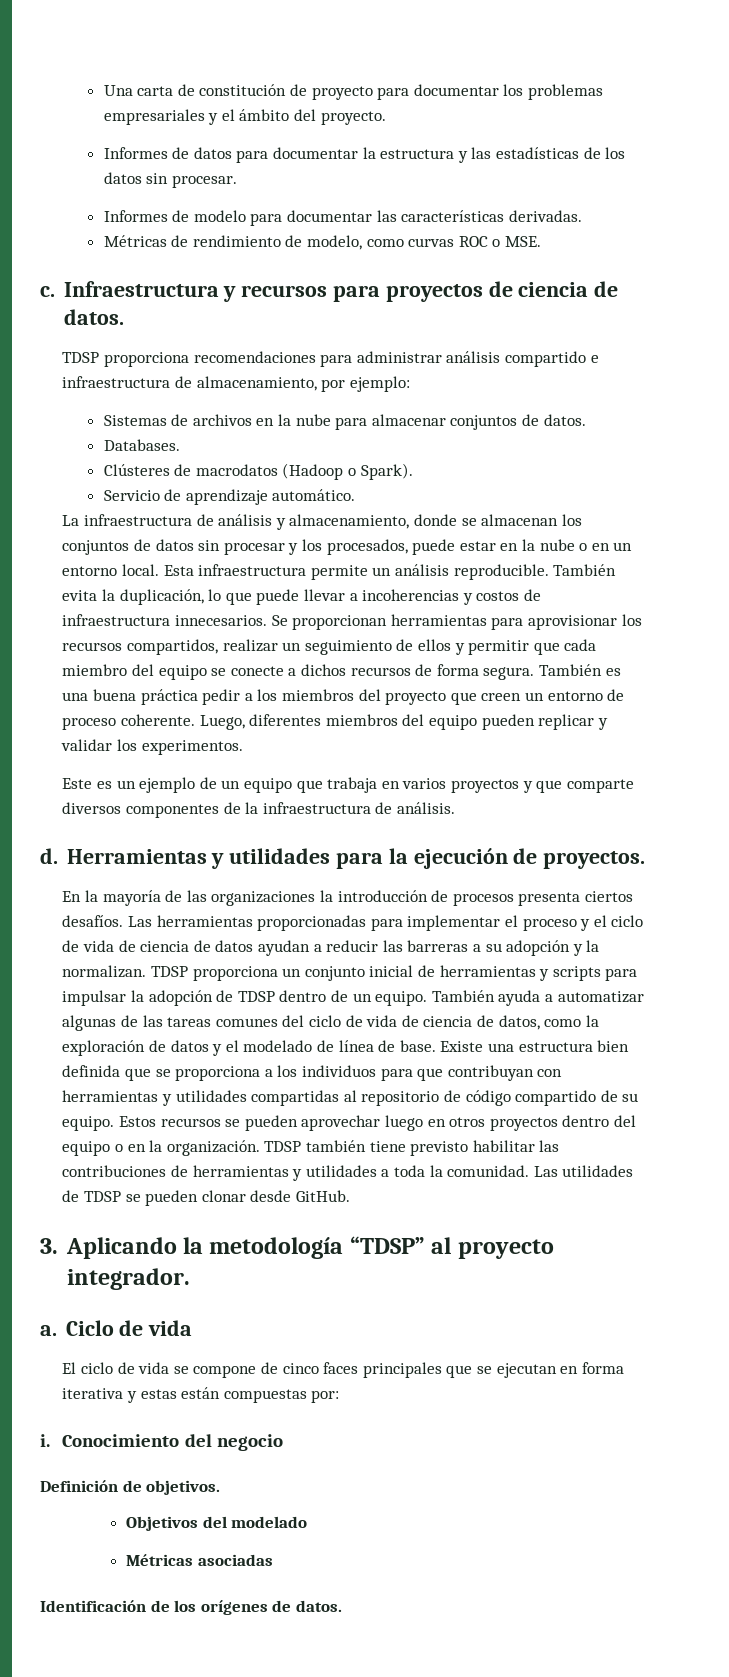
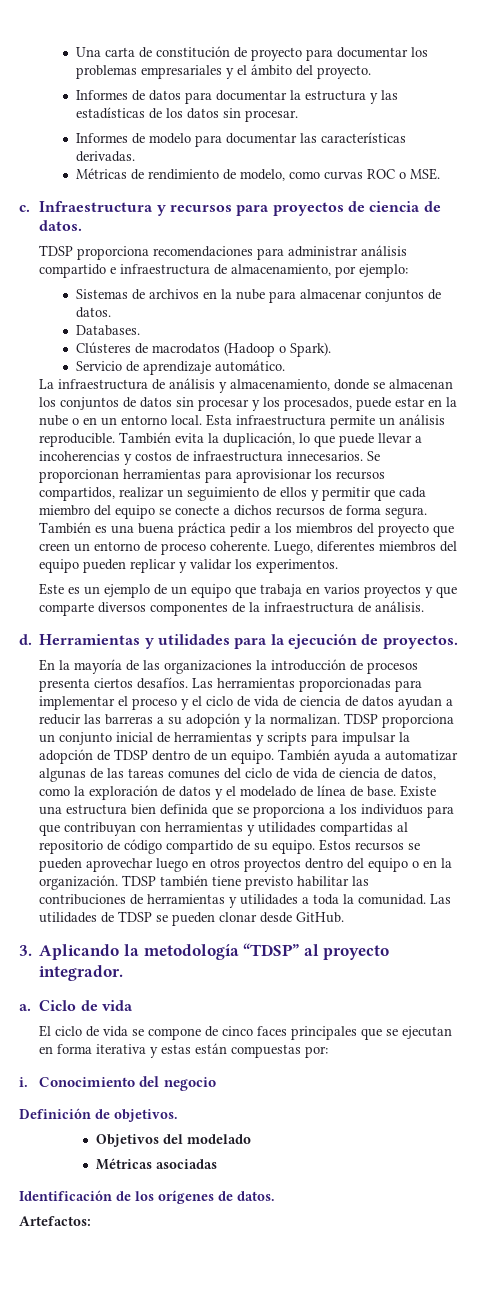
+ Artefactos:

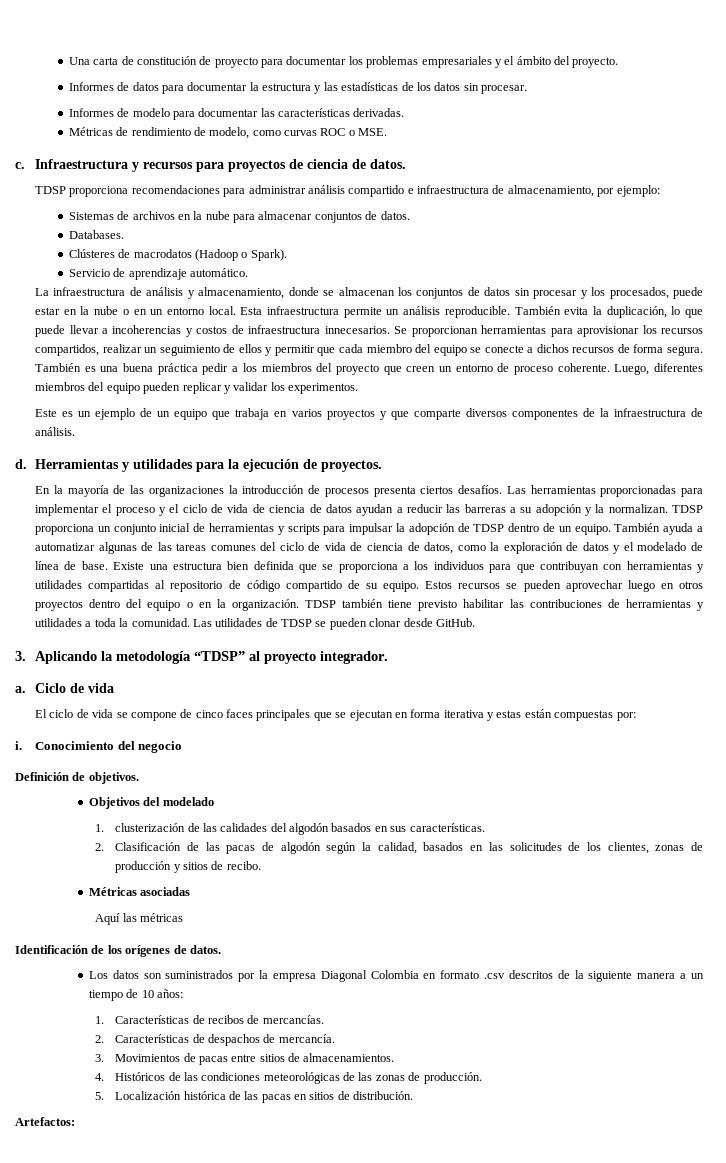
+ 1. clusterización de las calidades del algodón basados en sus características.
+ 2. Clasificación de las pacas de algodón según la calidad, basados en las solicitudes de los clientes, zonas de producción y sitios de recibo.
+ Aquí las métricas
+ Los datos son suministrados por la empresa Diagonal Colombia en formato .csv descritos de la siguiente manera a un tiempo de 10 años:
+ 1. Características de recibos de mercancías.
+ 2. Características de despachos de mercancía.
+ 3. Movimientos de pacas entre sitios de almacenamientos.
+ 4. Históricos de las condiciones meteorológicas de las zonas de producción.
+ 5. Localización histórica de las pacas en sitios de distribución.

